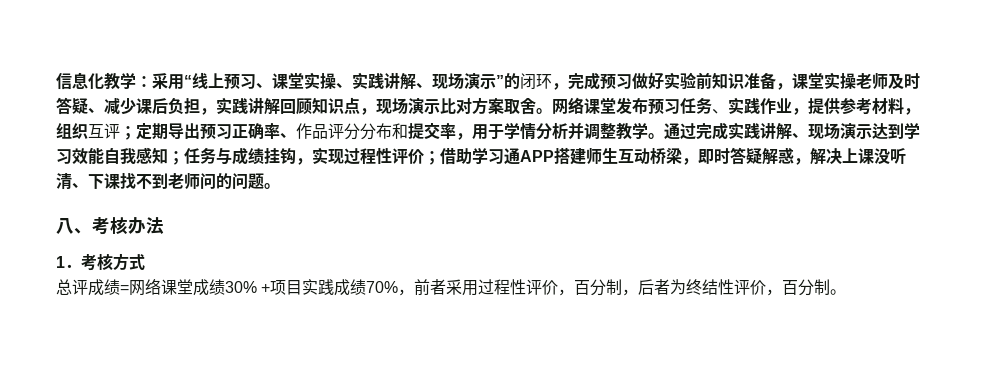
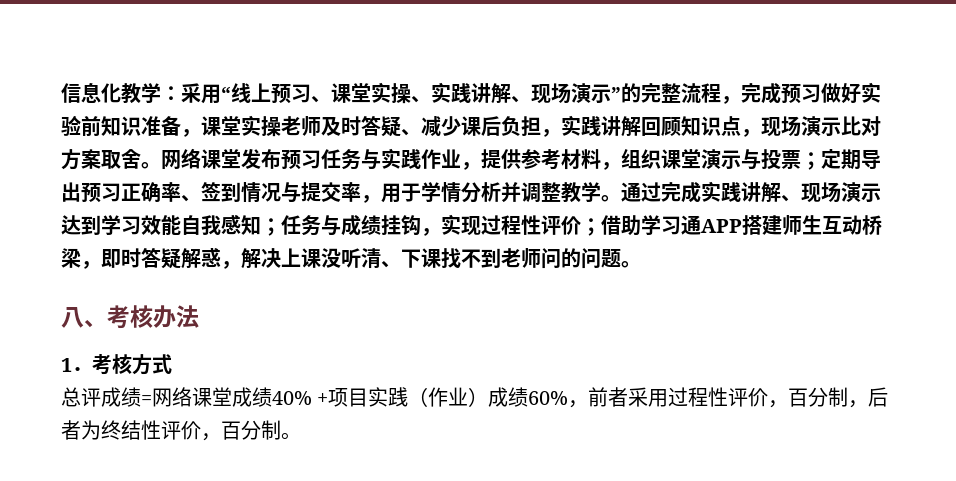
- 信息化教学：采用“线上预习、课堂实操、实践讲解、现场演示”的闭环，完成预习做好实验前知识准备，课堂实操老师及时答疑、减少课后负担，实践讲解回顾知识点，现场演示比对方案取舍。
+ 信息化教学：采用“线上预习、课堂实操、实践讲解、现场演示”的完整流程，完成预习做好实验前知识准备，课堂实操老师及时答疑、减少课后负担，实践讲解回顾知识点，现场演示比对方案取舍。
- 网络课堂发布预习任务、实践作业，提供参考材料，组织互评；定期导出预习正确率、作品评分分布和提交率，用于学情分析并调整教学。
+ 网络课堂发布预习任务与实践作业，提供参考材料，组织课堂演示与投票；定期导出预习正确率、签到情况与提交率，用于学情分析并调整教学。
- 总评成绩=网络课堂成绩30% +项目实践成绩70%，前者采用过程性评价，百分制，后者为终结性评价，百分制。
+ 总评成绩=网络课堂成绩40% +项目实践（作业）成绩60%，前者采用过程性评价，百分制，后者为终结性评价，百分制。

